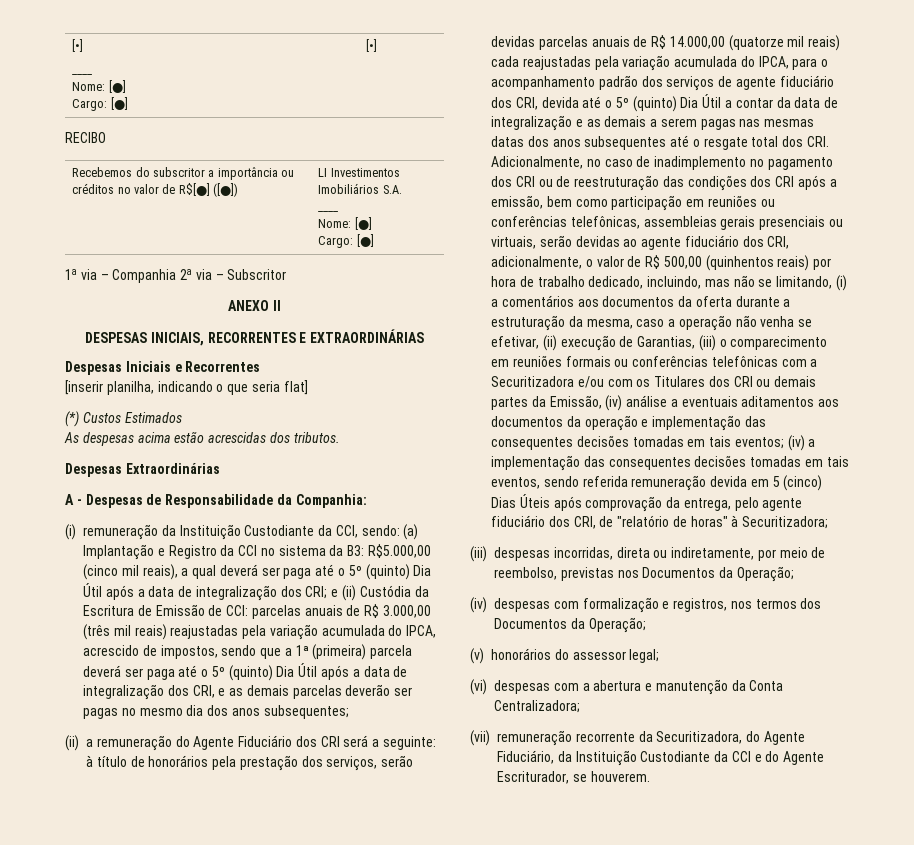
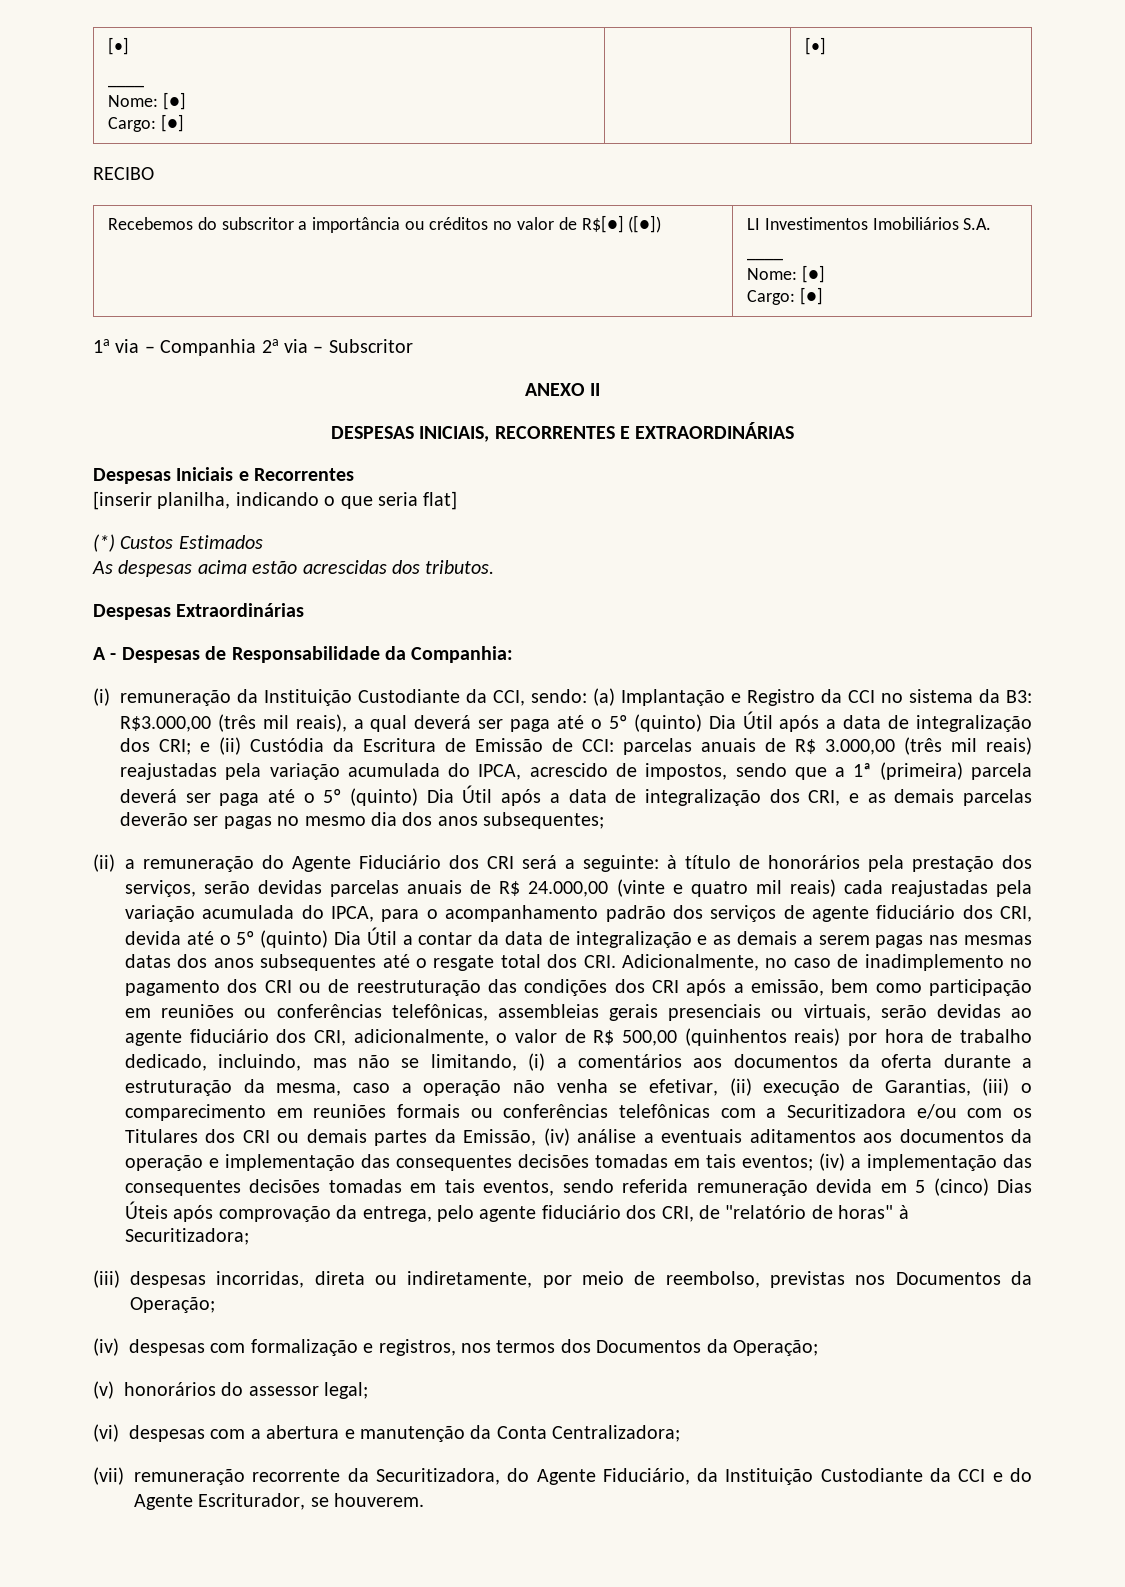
- R$5.000,00 (cinco mil reais), a qual deverá ser paga até o 5º (quinto) Dia Útil após a data de integralização dos CRI;
+ R$3.000,00 (três mil reais), a qual deverá ser paga até o 5º (quinto) Dia Útil após a data de integralização dos CRI;
- à título de honorários pela prestação dos serviços, serão devidas parcelas anuais de R$ 14.000,00 (quatorze mil reais) cada reajustadas pela variação acumulada do IPCA, para o acompanhamento padrão dos serviços de agente fiduciário dos CRI, devida até o 5º (quinto) Dia Útil a contar da data de integralização e as demais a serem pagas nas mesmas datas dos anos subsequentes até o resgate total dos CRI. Adicionalmente, no caso de inadimplemento no pagamento dos CRI ou de reestruturação das condições dos CRI após a emissão, bem como participação em reuniões ou conferências telefônicas, assembleias gerais presenciais ou virtuais, serão devidas ao agente fiduciário dos CRI, adicionalmente, o valor de R$ 500,00 (quinhentos reais) por hora de trabalho dedicado, incluindo, mas não se limitando, (i) a comentários aos documentos da oferta durante a estruturação da mesma, caso a operação não venha se efetivar, (ii) execução de Garantias, (iii) o comparecimento em reuniões formais ou conferências telefônicas com a Securitizadora e/ou com os Titulares dos CRI ou demais partes da Emissão, (iv) análise a eventuais aditamentos aos documentos da operação e implementação das consequentes decisões tomadas em tais eventos;
+ à título de honorários pela prestação dos serviços, serão devidas parcelas anuais de R$ 24.000,00 (vinte e quatro mil reais) cada reajustadas pela variação acumulada do IPCA, para o acompanhamento padrão dos serviços de agente fiduciário dos CRI, devida até o 5º (quinto) Dia Útil a contar da data de integralização e as demais a serem pagas nas mesmas datas dos anos subsequentes até o resgate total dos CRI. Adicionalmente, no caso de inadimplemento no pagamento dos CRI ou de reestruturação das condições dos CRI após a emissão, bem como participação em reuniões ou conferências telefônicas, assembleias gerais presenciais ou virtuais, serão devidas ao agente fiduciário dos CRI, adicionalmente, o valor de R$ 500,00 (quinhentos reais) por hora de trabalho dedicado, incluindo, mas não se limitando, (i) a comentários aos documentos da oferta durante a estruturação da mesma, caso a operação não venha se efetivar, (ii) execução de Garantias, (iii) o comparecimento em reuniões formais ou conferências telefônicas com a Securitizadora e/ou com os Titulares dos CRI ou demais partes da Emissão, (iv) análise a eventuais aditamentos aos documentos da operação e implementação das consequentes decisões tomadas em tais eventos;

